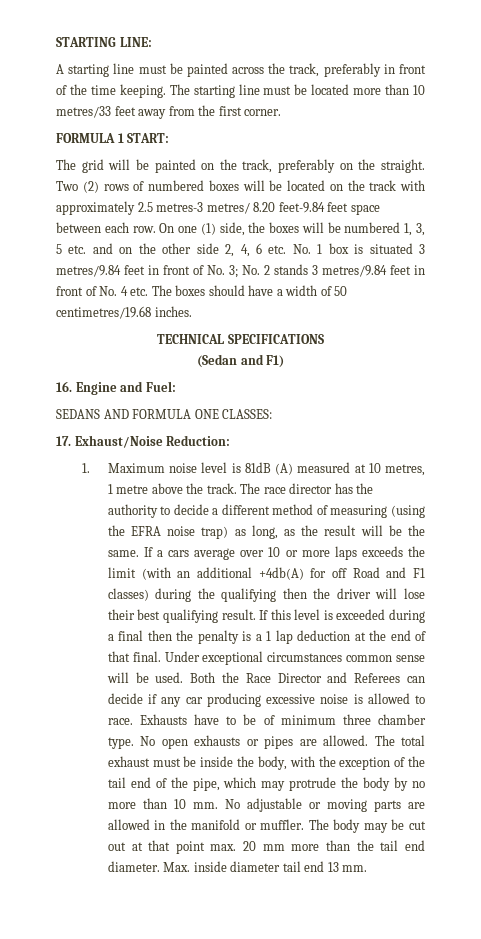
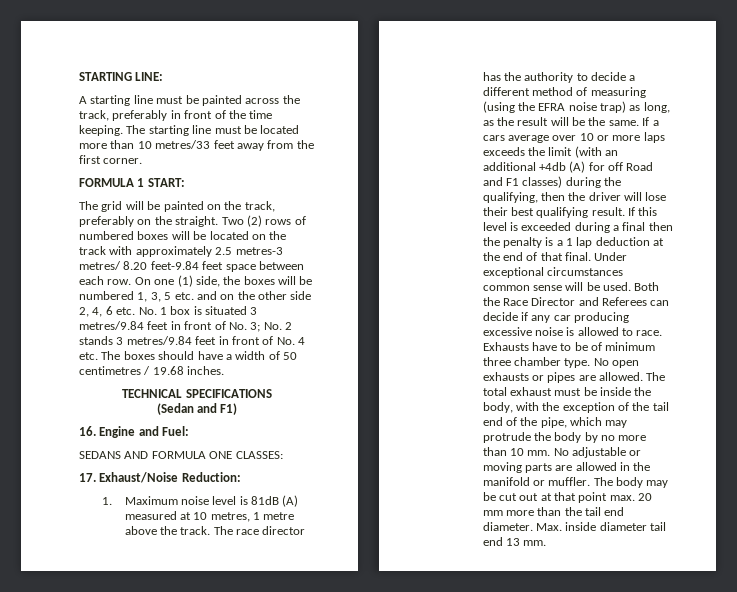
- On one (1) side, the boxes will be numbered 1, 3, 5 etc. and on the other side 2, 4, 6 etc. No. 1 box is situated 3 metres/9.84 feet in front of No. 3; No. 2 stands 3 metres/9.84 feet in front of No. 4 etc. The boxes should have a width of 50 centimetres/19.68 inches.
+ On one (1) side, the boxes will be numbered 1, 3, 5 etc. and on the other side 2, 4, 6 etc. No. 1 box is situated 3 metres/9.84 feet in front of No. 3; No. 2 stands 3 metres/9.84 feet in front of No. 4 etc. The boxes should have a width of 50 centimetres / 19.68 inches.
- If a cars average over 10 or more laps exceeds the limit (with an additional +4db(A) for off Road and F1 classes) during the qualifying then the driver will lose their best qualifying result.
+ If a cars average over 10 or more laps exceeds the limit (with an additional +4db (A) for off Road and F1 classes) during the qualifying, then the driver will lose their best qualifying result.

